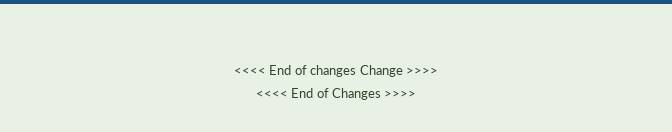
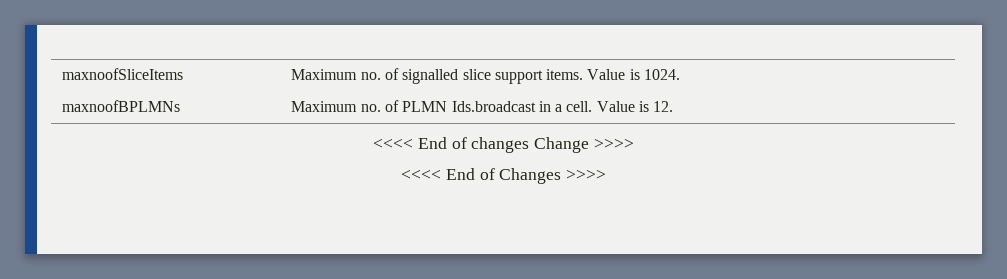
+ maxnoofSliceItems | Maximum no. of signalled slice support items. Value is 1024.
+ maxnoofBPLMNs | Maximum no. of PLMN Ids.broadcast in a cell. Value is 12.

